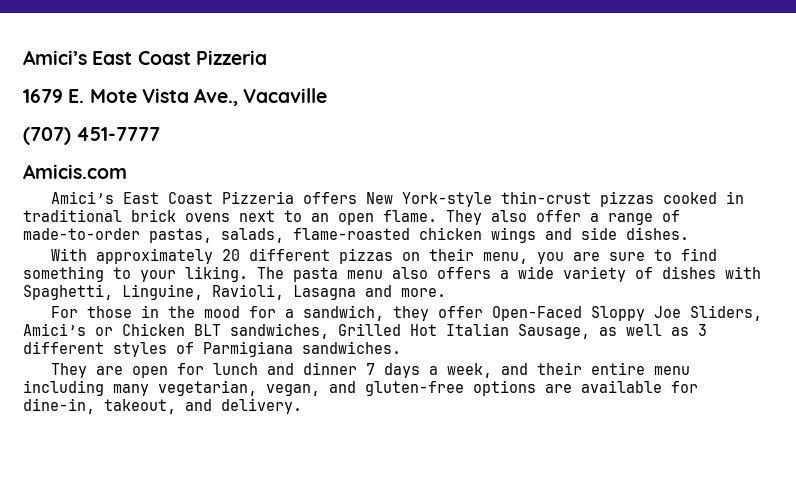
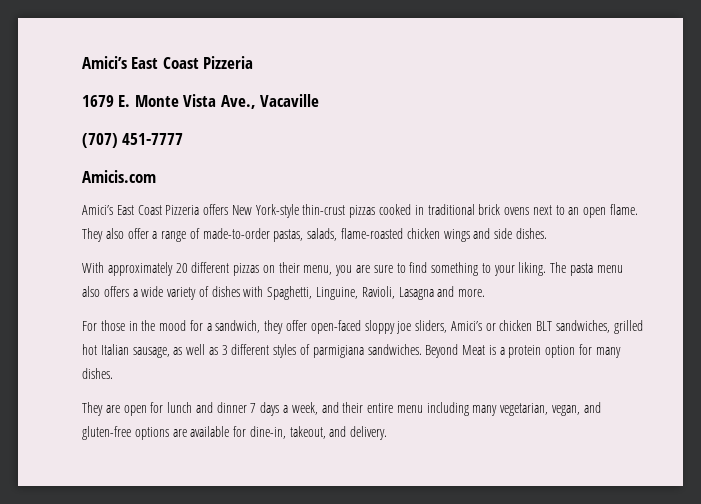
- 1679 E. Mote Vista Ave., Vacaville
+ 1679 E. Monte Vista Ave., Vacaville
- For those in the mood for a sandwich, they offer Open-Faced Sloppy Joe Sliders, Amici’s or Chicken BLT sandwiches, Grilled Hot Italian Sausage, as well as 3 different styles of Parmigiana sandwiches.
+ For those in the mood for a sandwich, they offer open-faced sloppy joe sliders, Amici’s or chicken BLT sandwiches, grilled hot Italian sausage, as well as 3 different styles of parmigiana sandwiches. Beyond Meat is a protein option for many dishes.

